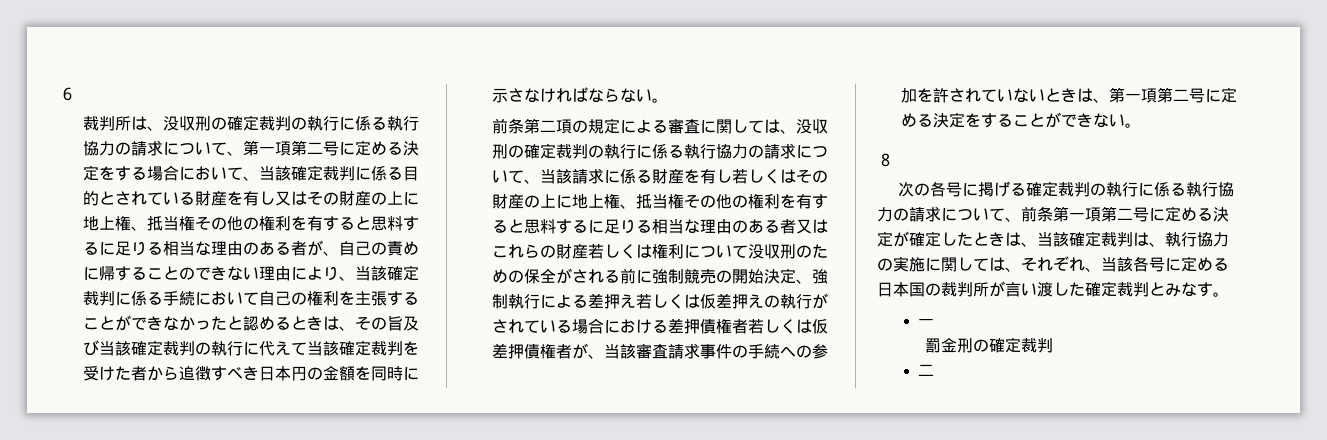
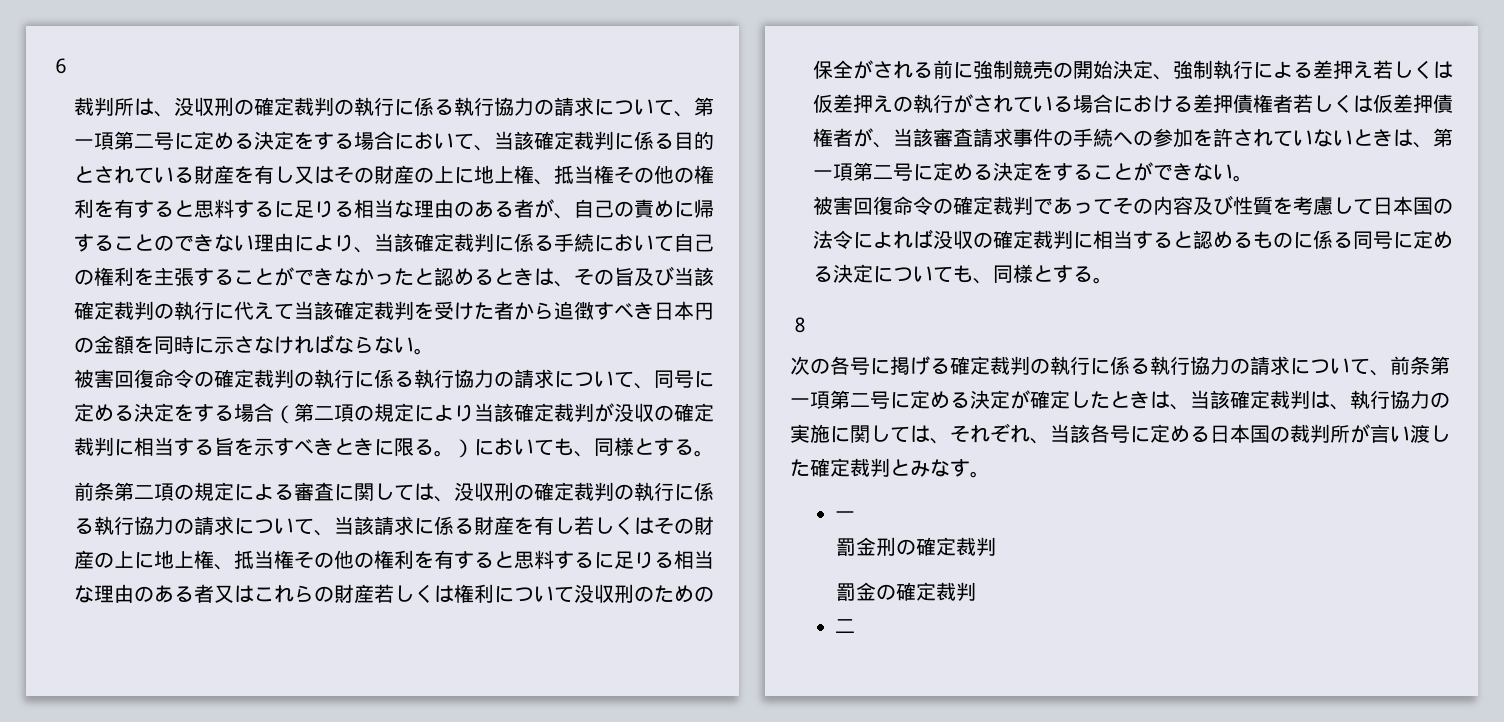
+ 被害回復命令の確定裁判の執行に係る執行協力の請求について、同号に定める決定をする場合（第二項の規定により当該確定裁判が没収の確定裁判に相当する旨を示すべきときに限る。）においても、同様とする。
+ 被害回復命令の確定裁判であってその内容及び性質を考慮して日本国の法令によれば没収の確定裁判に相当すると認めるものに係る同号に定める決定についても、同様とする。
+ 罰金の確定裁判

